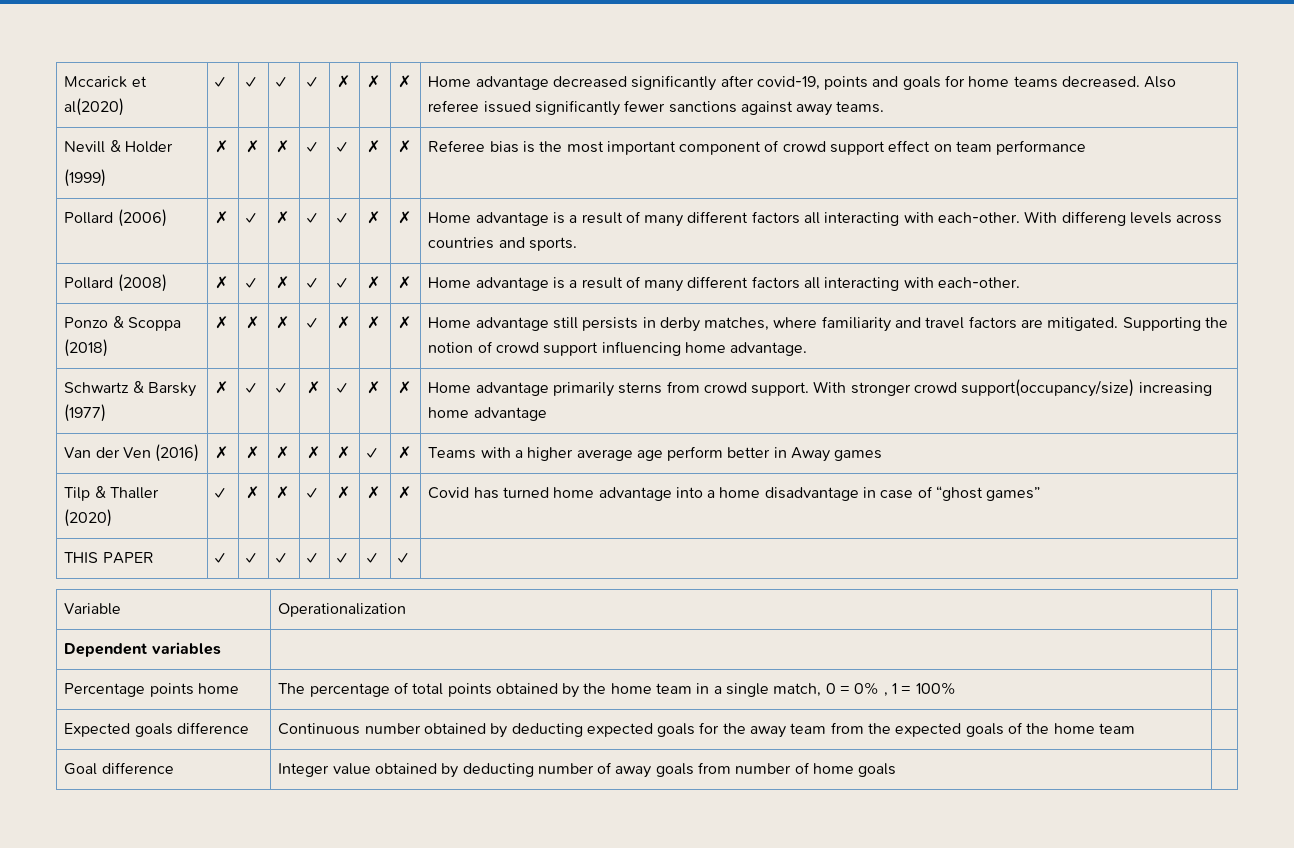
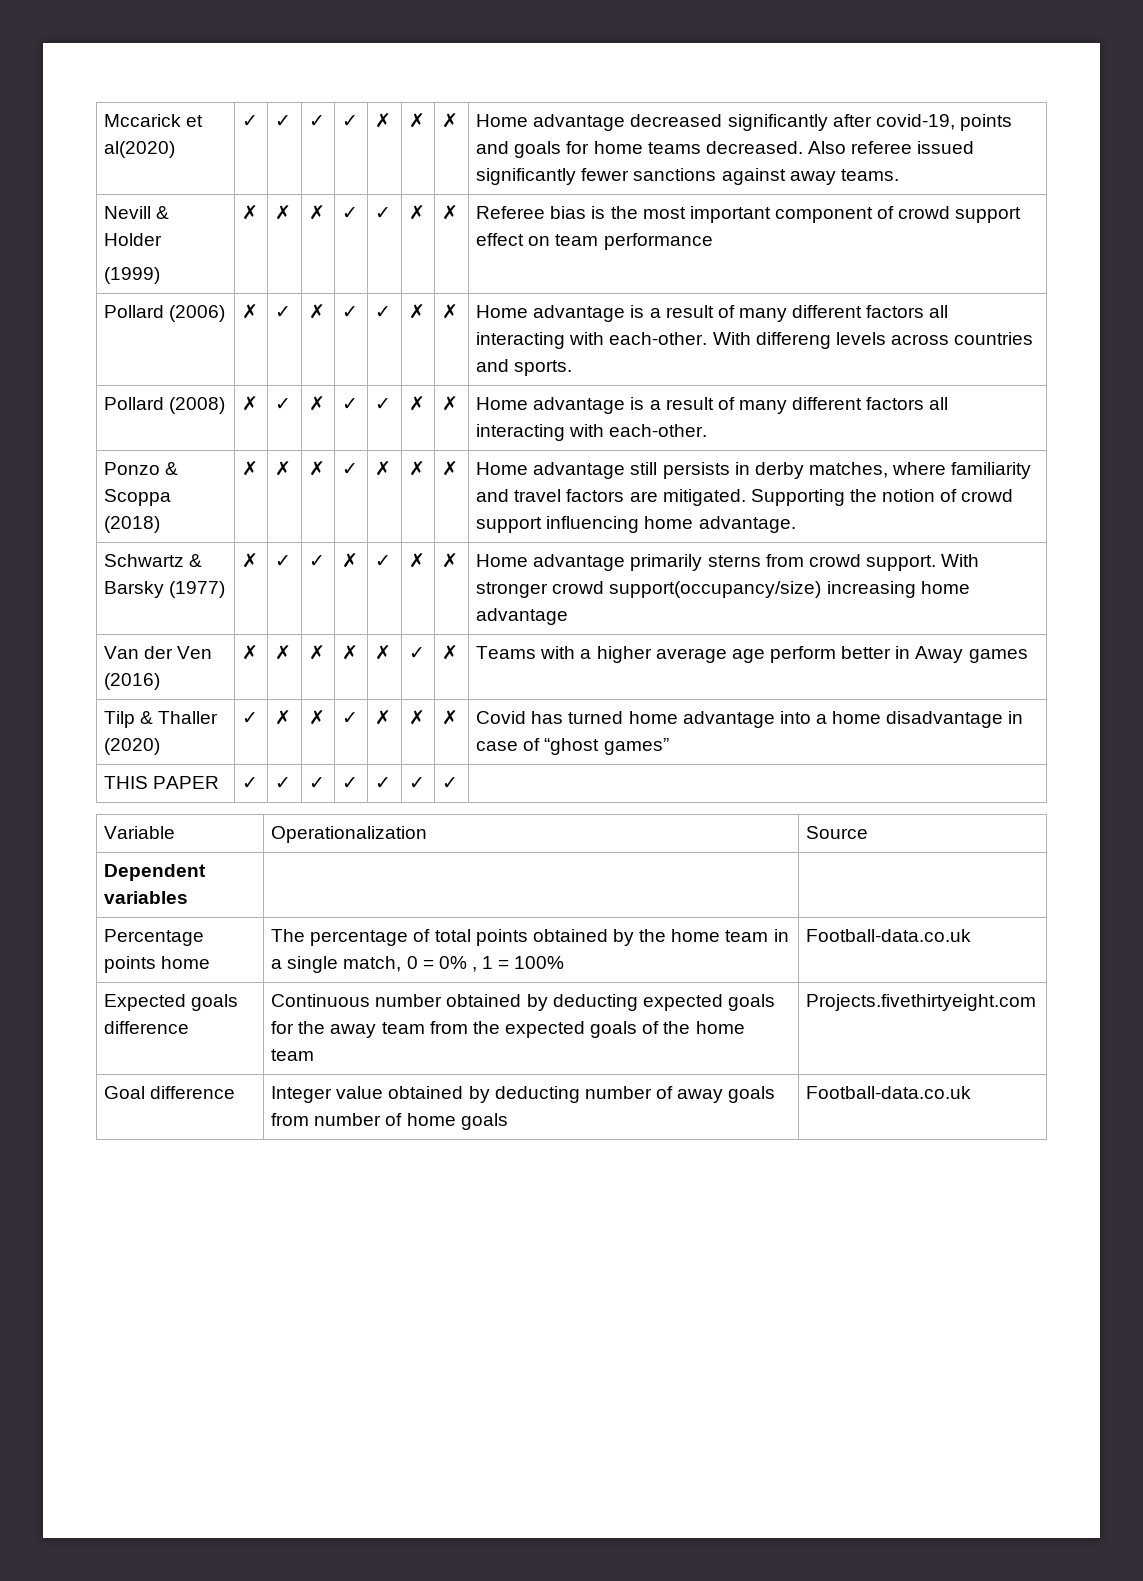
- Variable | Operationalization |
+ Variable | Operationalization | Source
- Percentage points home | The percentage of total points obtained by the home team in a single match, 0 = 0% , 1 = 100% |
+ Percentage points home | The percentage of total points obtained by the home team in a single match, 0 = 0% , 1 = 100% | Football-data.co.uk
- Expected goals difference | Continuous number obtained by deducting expected goals for the away team from the expected goals of the home team |
+ Expected goals difference | Continuous number obtained by deducting expected goals for the away team from the expected goals of the home team | Projects.fivethirtyeight.com
- Goal difference | Integer value obtained by deducting number of away goals from number of home goals |
+ Goal difference | Integer value obtained by deducting number of away goals from number of home goals | Football-data.co.uk

